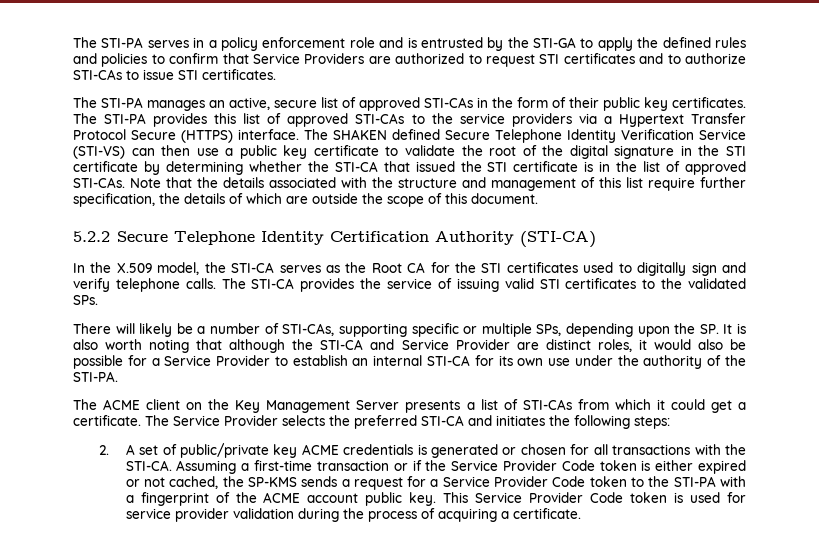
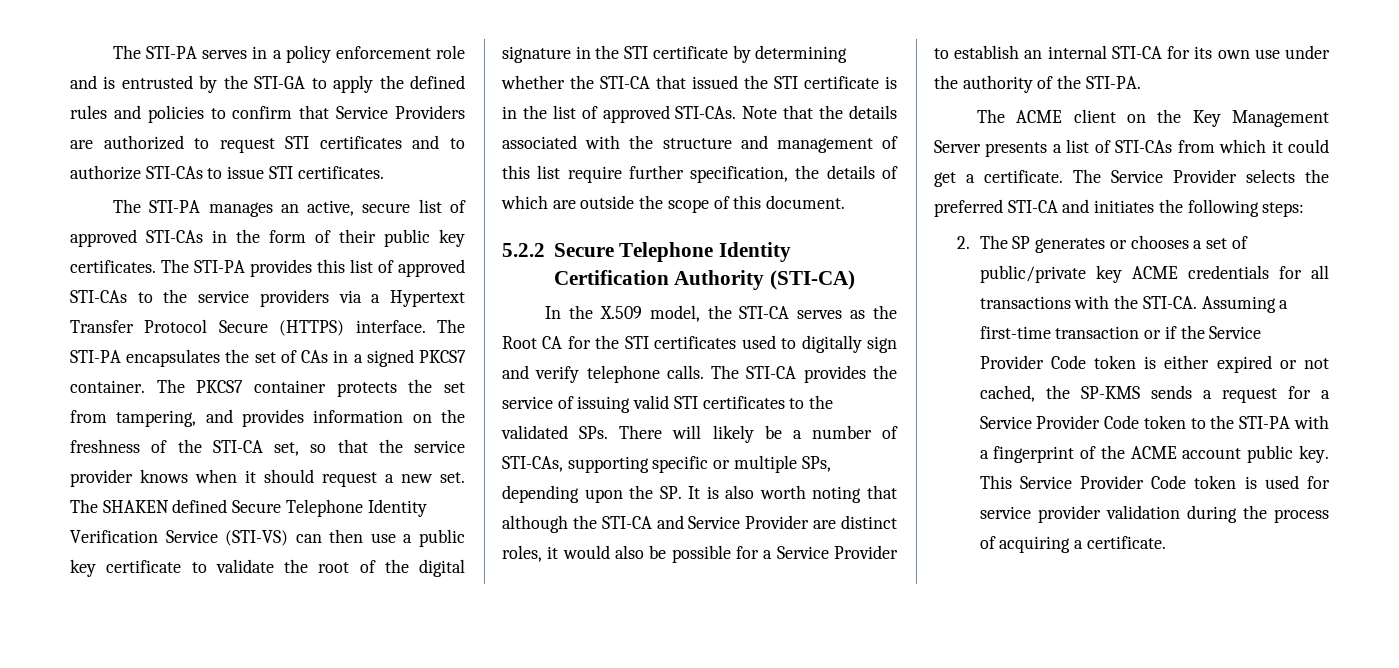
- The SHAKEN defined Secure Telephone Identity Verification Service (STI-VS) can then use a public key certificate to validate the root of the digital signature in the STI certificate by determining whether the STI-CA that issued the STI certificate is in the list of approved STI-CAs.
+ The STI-PA encapsulates the set of CAs in a signed PKCS7 container. The PKCS7 container protects the set from tampering, and provides information on the freshness of the STI-CA set, so that the service provider knows when it should request a new set. The SHAKEN defined Secure Telephone Identity Verification Service (STI-VS) can then use a public key certificate to validate the root of the digital signature in the STI certificate by determining whether the STI-CA that issued the STI certificate is in the list of approved STI-CAs.
- The STI-CA provides the service of issuing valid STI certificates to the validated SPs.
- There will likely be a number of STI-CAs, supporting specific or multiple SPs, depending upon the SP. It is also worth noting that although the STI-CA and Service Provider are distinct roles, it would also be possible for a Service Provider to establish an internal STI-CA for its own use under the authority of the STI-PA.
+ The STI-CA provides the service of issuing valid STI certificates to the validated SPs. There will likely be a number of STI-CAs, supporting specific or multiple SPs, depending upon the SP. It is also worth noting that although the STI-CA and Service Provider are distinct roles, it would also be possible for a Service Provider to establish an internal STI-CA for its own use under the authority of the STI-PA.
- 2. A set of public/private key ACME credentials is generated or chosen for all transactions with the STI-CA.
+ 2. The SP generates or chooses a set of public/private key ACME credentials for all transactions with the STI-CA.

